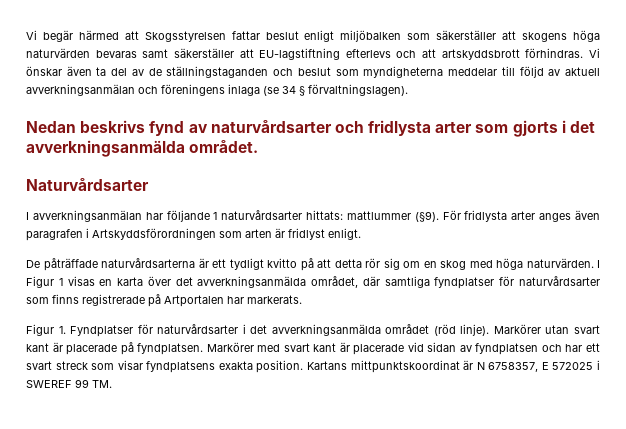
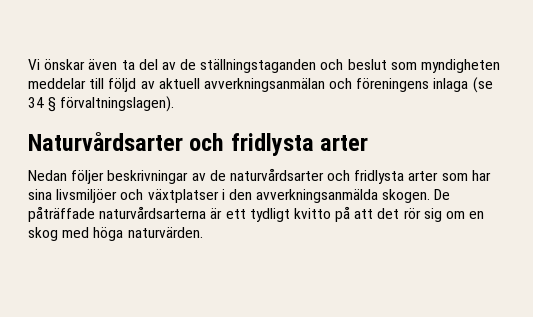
- Vi begär härmed att Skogsstyrelsen fattar beslut enligt miljöbalken som säkerställer att skogens höga naturvärden bevaras samt säkerställer att EU-lagstiftning efterlevs och att artskyddsbrott förhindras. Vi önskar även ta del av de ställningstaganden och beslut som myndigheterna meddelar till följd av aktuell avverkningsanmälan och föreningens inlaga (se 34 § förvaltningslagen).
+ Vi önskar även ta del av de ställningstaganden och beslut som myndigheten meddelar till följd av aktuell avverkningsanmälan och föreningens inlaga (se 34 § förvaltningslagen).
- Nedan beskrivs fynd av naturvårdsarter och fridlysta arter som gjorts i det avverkningsanmälda området.
- Naturvårdsarter
- I avverkningsanmälan har följande 1 naturvårdsarter hittats: mattlummer (§9). För fridlysta arter anges även paragrafen i Artskyddsförordningen som arten är fridlyst enligt.
- De påträffade naturvårdsarterna är ett tydligt kvitto på att detta rör sig om en skog med höga naturvärden. I Figur 1 visas en karta över det avverkningsanmälda området, där samtliga fyndplatser för naturvårdsarter som finns registrerade på Artportalen har markerats.
- Figur 1. Fyndplatser för naturvårdsarter i det avverkningsanmälda området (röd linje). Markörer utan svart kant är placerade på fyndplatsen. Markörer med svart kant är placerade vid sidan av fyndplatsen och har ett svart streck som visar fyndplatsens exakta position. Kartans mittpunktskoordinat är N 6758357, E 572025 i SWEREF 99 TM.
+ Naturvårdsarter och fridlysta arter
+ Nedan följer beskrivningar av de naturvårdsarter och fridlysta arter som har sina livsmiljöer och växtplatser i den avverkningsanmälda skogen. De påträffade naturvårdsarterna är ett tydligt kvitto på att det rör sig om en skog med höga naturvärden.

